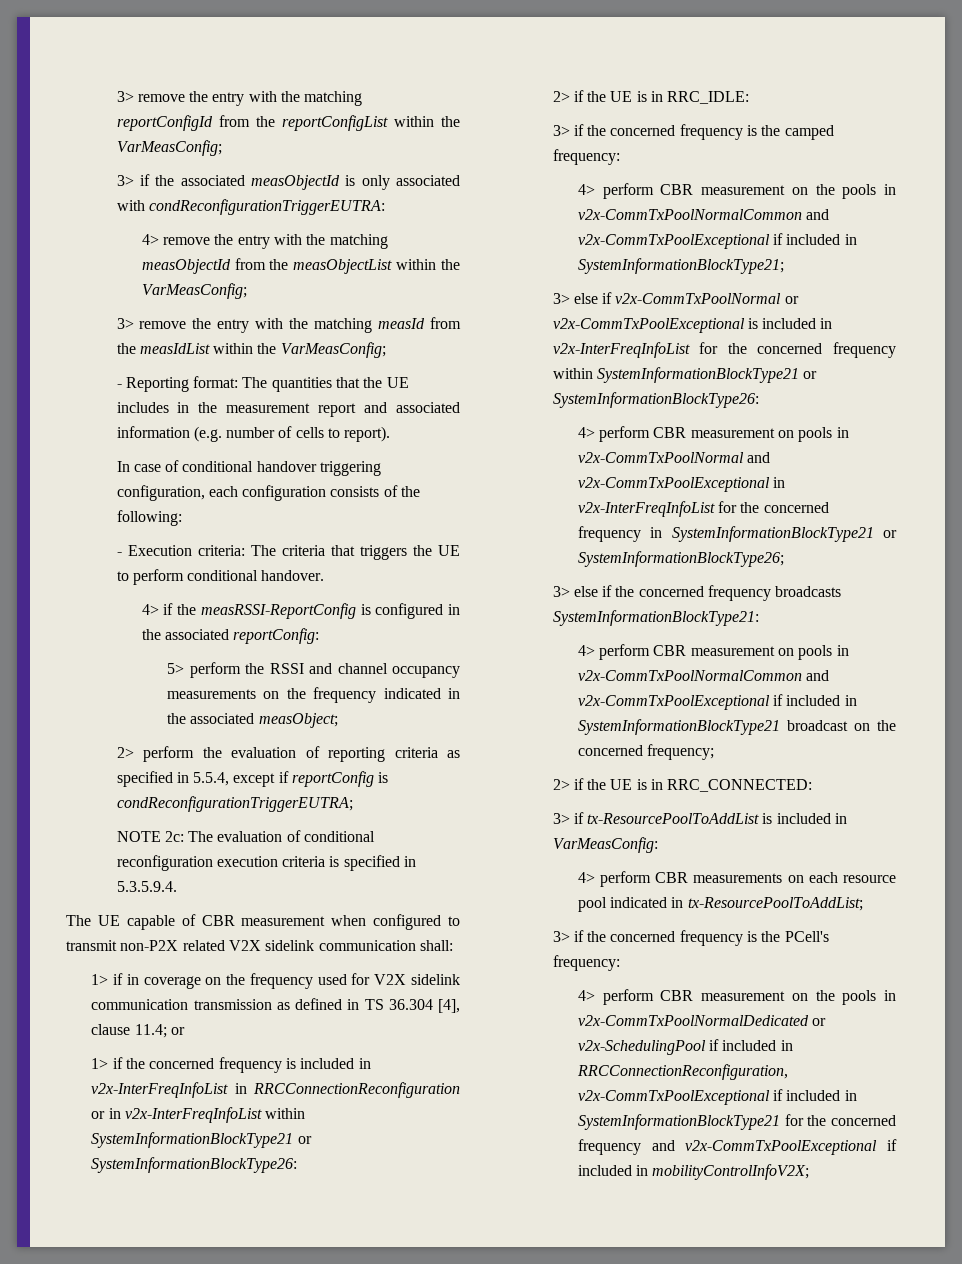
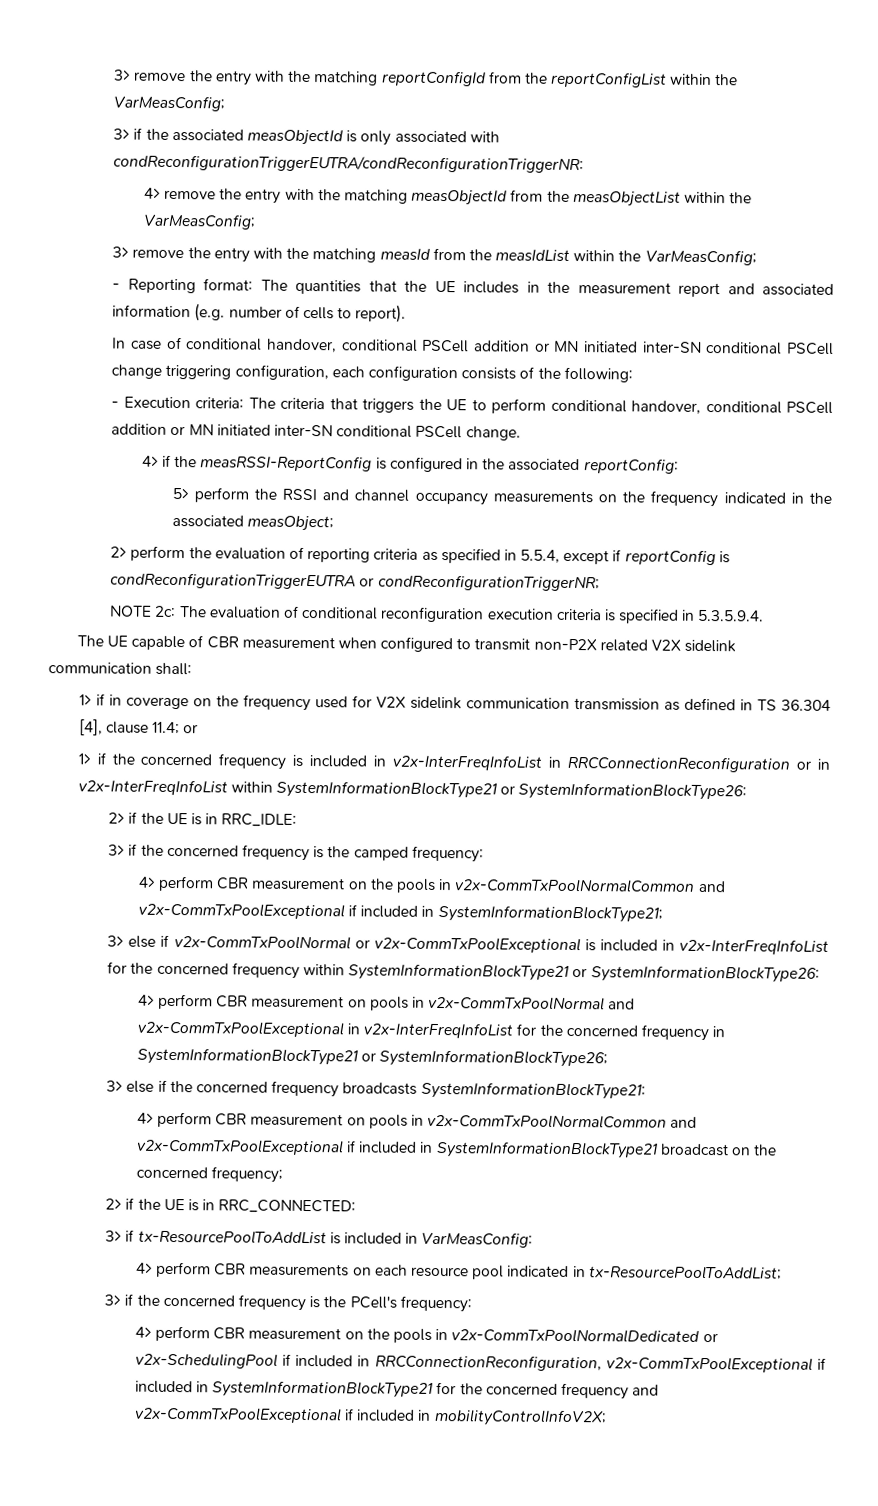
- 3> if the associated measObjectId is only associated with condReconfigurationTriggerEUTRA:
+ 3> if the associated measObjectId is only associated with condReconfigurationTriggerEUTRA/condReconfigurationTriggerNR:
- In case of conditional handover triggering configuration, each configuration consists of the following:
+ In case of conditional handover, conditional PSCell addition or MN initiated inter-SN conditional PSCell change triggering configuration, each configuration consists of the following:
- - Execution criteria: The criteria that triggers the UE to perform conditional handover.
+ - Execution criteria: The criteria that triggers the UE to perform conditional handover, conditional PSCell addition or MN initiated inter-SN conditional PSCell change.
- 2> perform the evaluation of reporting criteria as specified in 5.5.4, except if reportConfig is condReconfigurationTriggerEUTRA;
+ 2> perform the evaluation of reporting criteria as specified in 5.5.4, except if reportConfig is condReconfigurationTriggerEUTRA or condReconfigurationTriggerNR;

